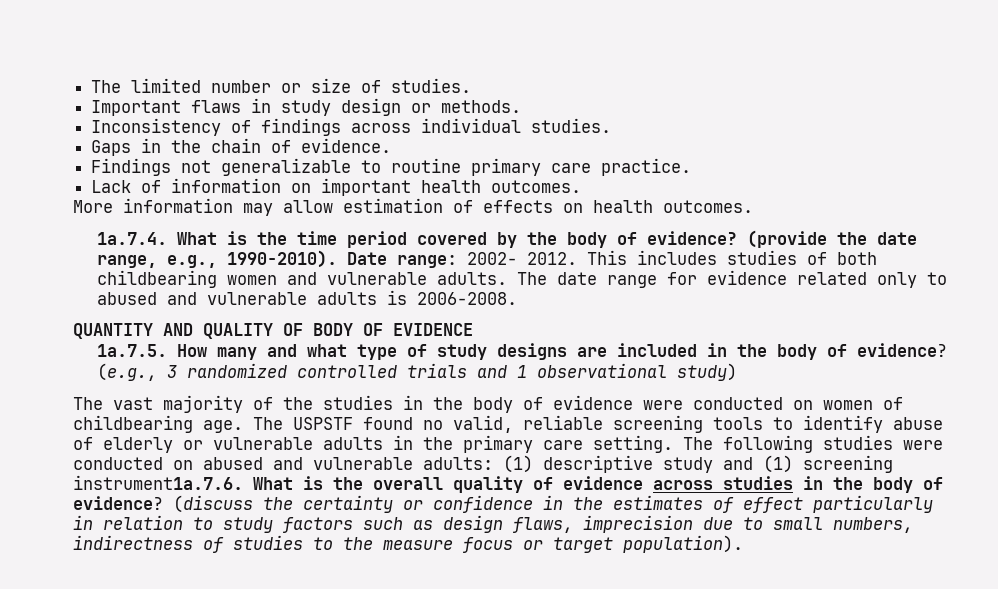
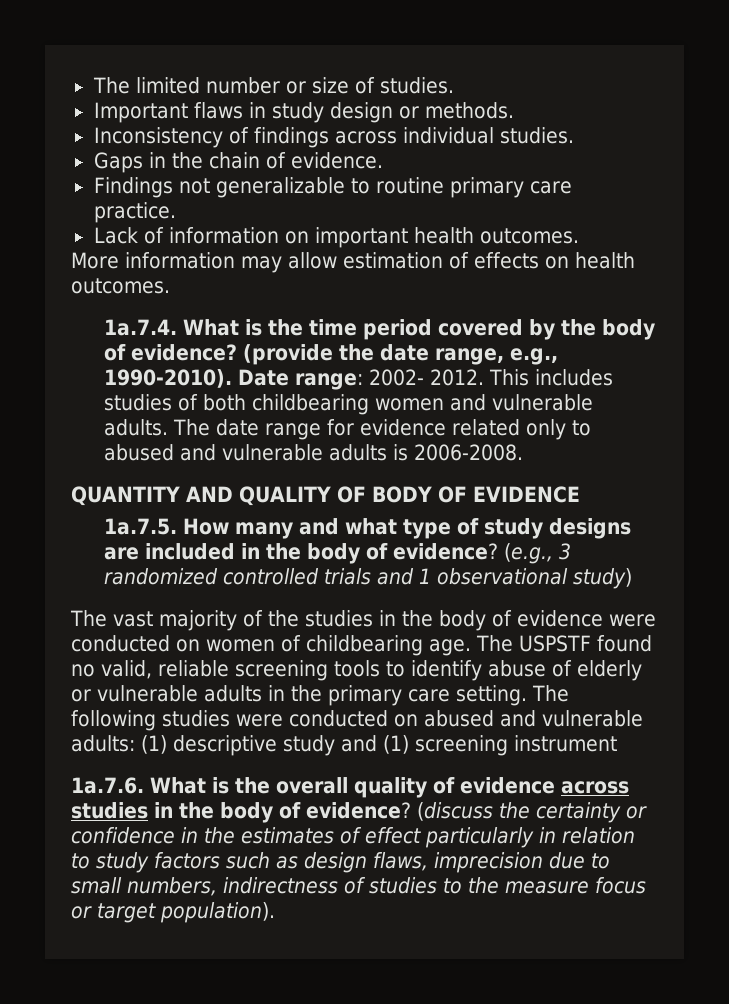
- The following studies were conducted on abused and vulnerable adults: (1) descriptive study and (1) screening instrument1a.7.6. What is the overall quality of evidence across studies in the body of evidence?
+ The following studies were conducted on abused and vulnerable adults: (1) descriptive study and (1) screening instrument
+ 1a.7.6. What is the overall quality of evidence across studies in the body of evidence?

